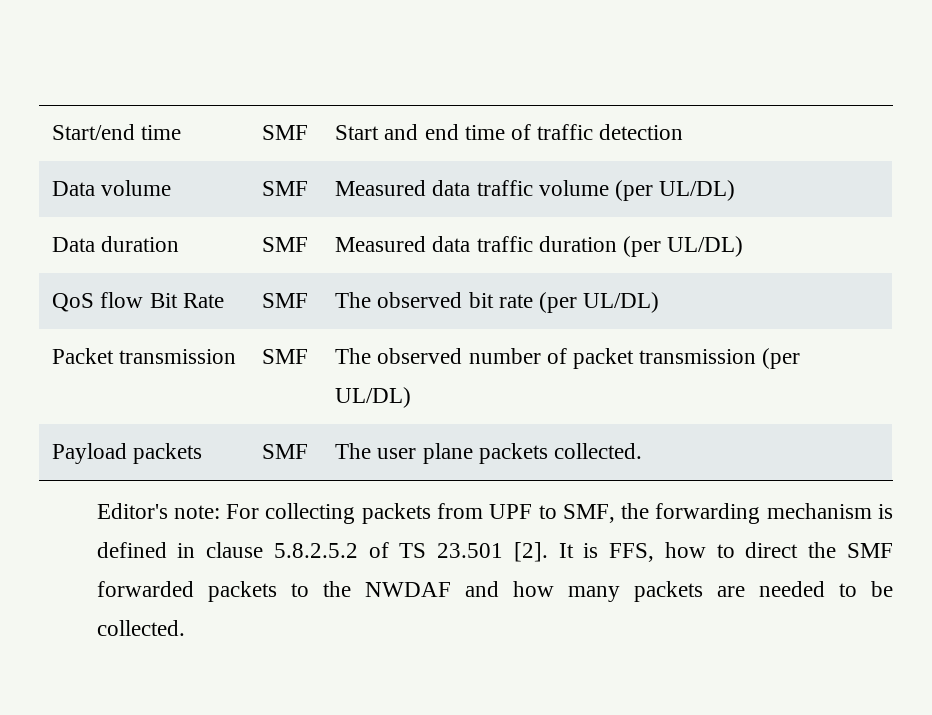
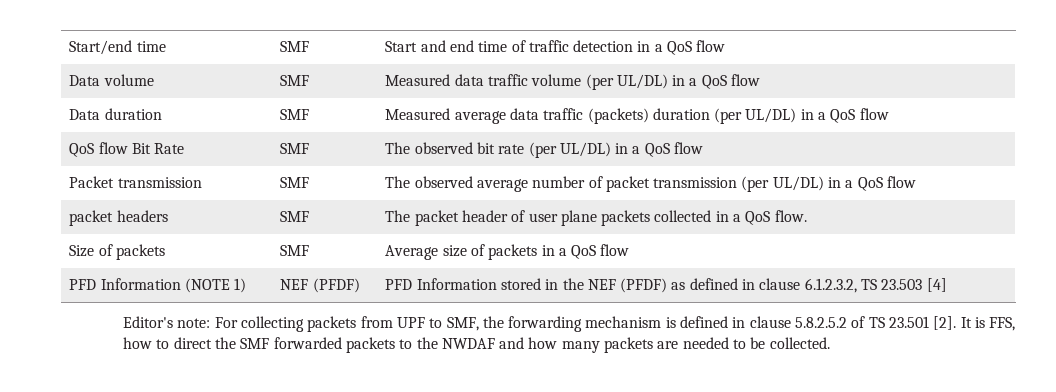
- Start/end time | SMF | Start and end time of traffic detection
+ Start/end time | SMF | Start and end time of traffic detection in a QoS flow
- Data volume | SMF | Measured data traffic volume (per UL/DL)
+ Data volume | SMF | Measured data traffic volume (per UL/DL) in a QoS flow
- Data duration | SMF | Measured data traffic duration (per UL/DL)
+ Data duration | SMF | Measured average data traffic (packets) duration (per UL/DL) in a QoS flow
- QoS flow Bit Rate | SMF | The observed bit rate (per UL/DL)
+ QoS flow Bit Rate | SMF | The observed bit rate (per UL/DL) in a QoS flow
- Packet transmission | SMF | The observed number of packet transmission (per UL/DL)
- Payload packets | SMF | The user plane packets collected.
+ Packet transmission | SMF | The observed average number of packet transmission (per UL/DL) in a QoS flow
+ packet headers | SMF | The packet header of user plane packets collected in a QoS flow.
+ Size of packets | SMF | Average size of packets in a QoS flow
+ PFD Information (NOTE 1) | NEF (PFDF) | PFD Information stored in the NEF (PFDF) as defined in clause 6.1.2.3.2, TS 23.503 [4]

